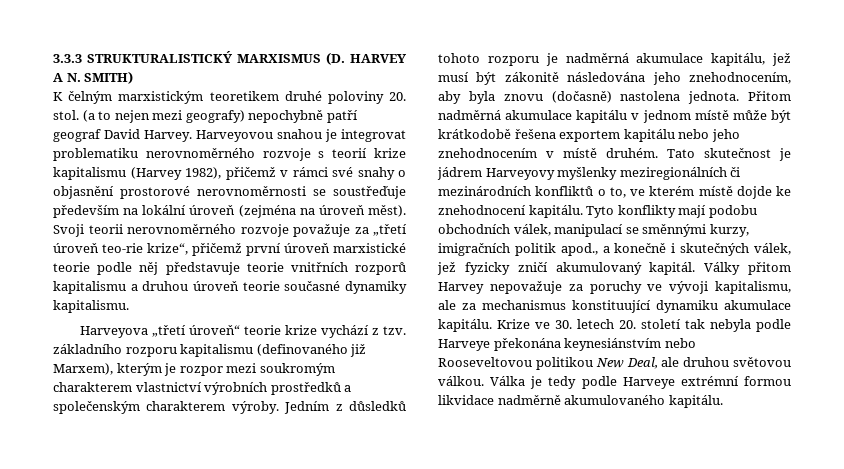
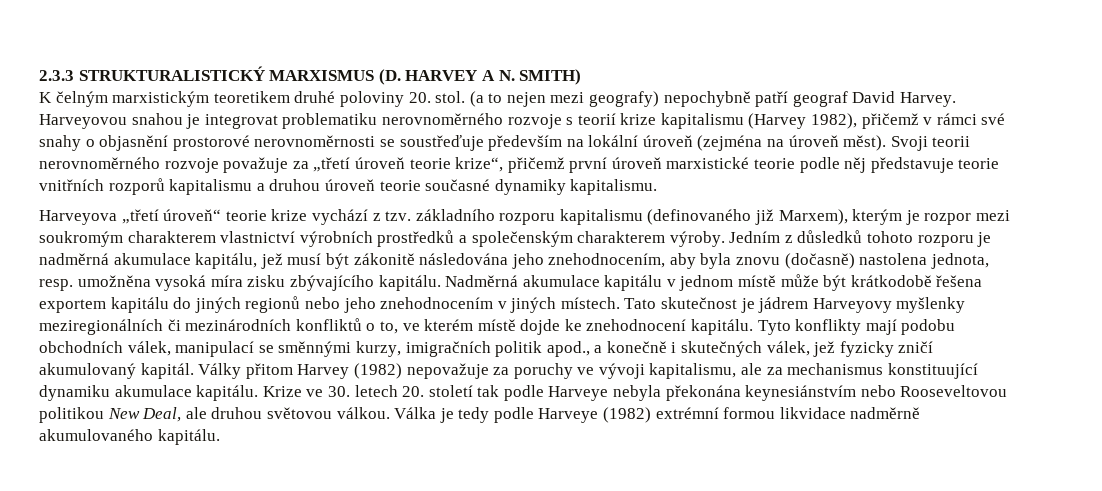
- 3.3.3 STRUKTURALISTICKÝ MARXISMUS (D. HARVEY A N. SMITH)
+ 2.3.3 STRUKTURALISTICKÝ MARXISMUS (D. HARVEY A N. SMITH)
- Svoji teorii nerovnoměrného rozvoje považuje za „třetí úroveň teo-rie krize“, přičemž první úroveň marxistické teorie podle něj představuje teorie vnitřních rozporů kapitalismu a druhou úroveň teorie současné dynamiky kapitalismu.
+ Svoji teorii nerovnoměrného rozvoje považuje za „třetí úroveň teorie krize“, přičemž první úroveň marxistické teorie podle něj představuje teorie vnitřních rozporů kapitalismu a druhou úroveň teorie současné dynamiky kapitalismu.
- Jedním z důsledků tohoto rozporu je nadměrná akumulace kapitálu, jež musí být zákonitě následována jeho znehodnocením, aby byla znovu (dočasně) nastolena jednota. Přitom nadměrná akumulace kapitálu v jednom místě může být krátkodobě řešena exportem kapitálu nebo jeho znehodnocením v místě druhém.
+ Jedním z důsledků tohoto rozporu je nadměrná akumulace kapitálu, jež musí být zákonitě následována jeho znehodnocením, aby byla znovu (dočasně) nastolena jednota, resp. umožněna vysoká míra zisku zbývajícího kapitálu. Nadměrná akumulace kapitálu v jednom místě může být krátkodobě řešena exportem kapitálu do jiných regionů nebo jeho znehodnocením v jiných místech.
- Války přitom Harvey nepovažuje za poruchy ve vývoji kapitalismu, ale za mechanismus konstituující dynamiku akumulace kapitálu.
+ Války přitom Harvey (1982) nepovažuje za poruchy ve vývoji kapitalismu, ale za mechanismus konstituující dynamiku akumulace kapitálu.
- Krize ve 30. letech 20. století tak nebyla podle Harveye překonána keynesiánstvím nebo Rooseveltovou politikou New Deal, ale druhou světovou válkou.
+ Krize ve 30. letech 20. století tak podle Harveye nebyla překonána keynesiánstvím nebo Rooseveltovou politikou New Deal, ale druhou světovou válkou.
- Válka je tedy podle Harveye extrémní formou likvidace nadměrně akumulovaného kapitálu.
+ Válka je tedy podle Harveye (1982) extrémní formou likvidace nadměrně akumulovaného kapitálu.

